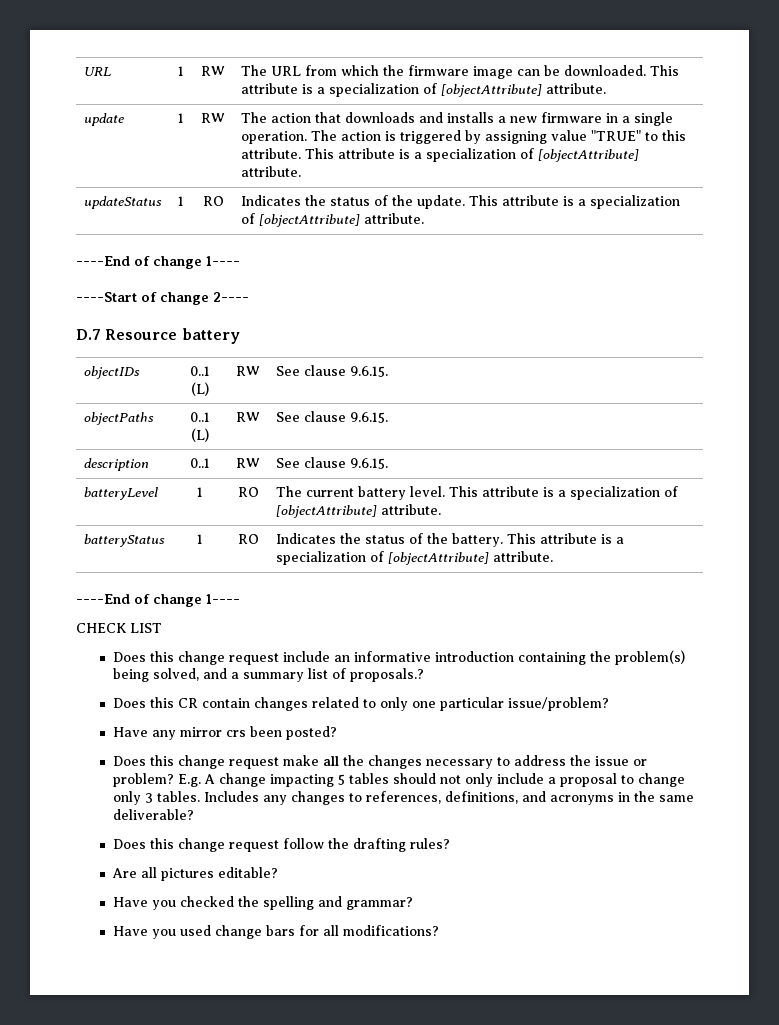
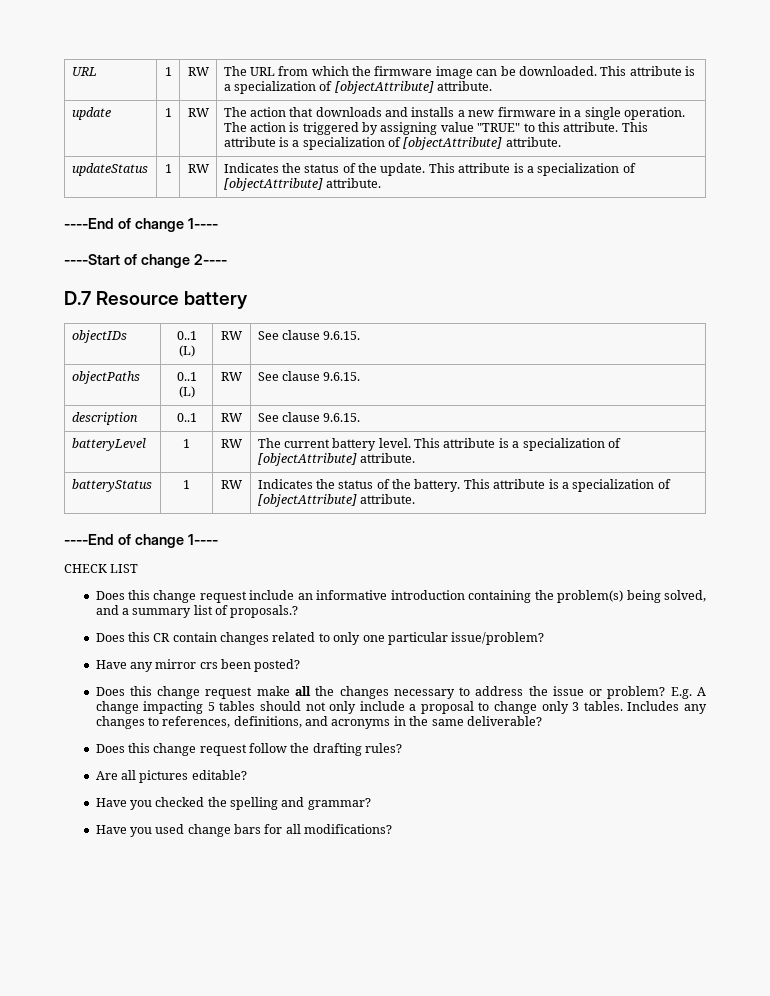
- updateStatus | 1 | RO | Indicates the status of the update. This attribute is a specialization of [objectAttribute] attribute.
+ updateStatus | 1 | RW | Indicates the status of the update. This attribute is a specialization of [objectAttribute] attribute.
- batteryLevel | 1 | RO | The current battery level. This attribute is a specialization of [objectAttribute] attribute.
+ batteryLevel | 1 | RW | The current battery level. This attribute is a specialization of [objectAttribute] attribute.
- batteryStatus | 1 | RO | Indicates the status of the battery. This attribute is a specialization of [objectAttribute] attribute.
+ batteryStatus | 1 | RW | Indicates the status of the battery. This attribute is a specialization of [objectAttribute] attribute.

